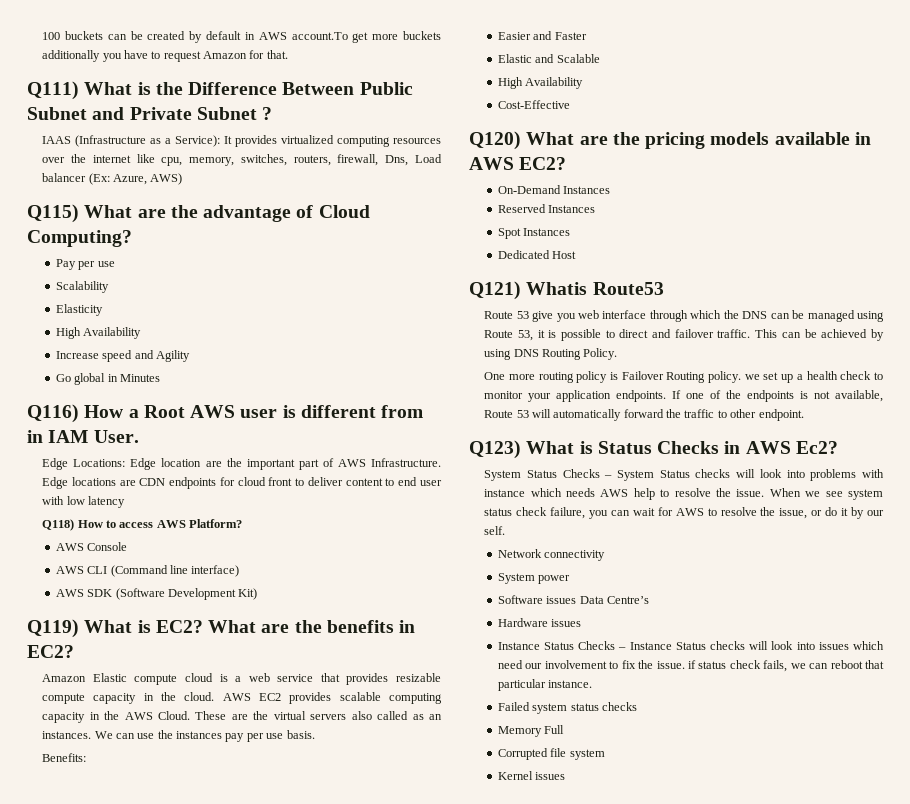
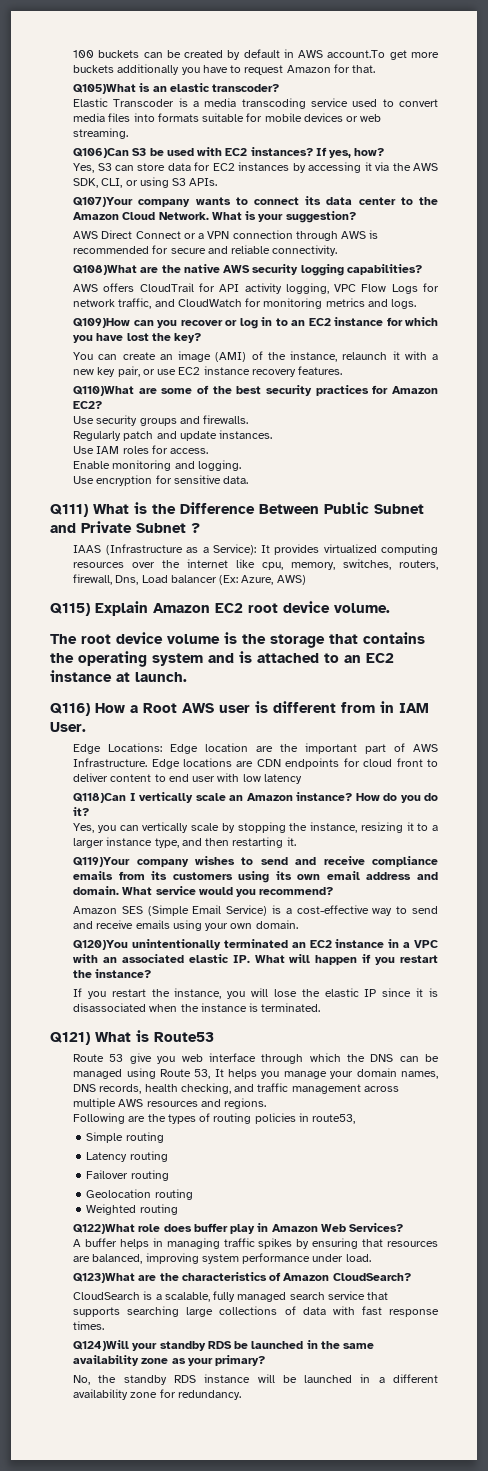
+ Q105)What is an elastic transcoder?
+ Elastic Transcoder is a media transcoding service used to convert media files into formats suitable for mobile devices or web streaming.
+ Q106)Can S3 be used with EC2 instances? If yes, how?
+ Yes, S3 can store data for EC2 instances by accessing it via the AWS SDK, CLI, or using S3 APIs.
+ Q107)Your company wants to connect its data center to the Amazon Cloud Network. What is your suggestion?
+ AWS Direct Connect or a VPN connection through AWS is recommended for secure and reliable connectivity.
+ Q108)What are the native AWS security logging capabilities?
+ AWS offers CloudTrail for API activity logging, VPC Flow Logs for network traffic, and CloudWatch for monitoring metrics and logs.
+ Q109)How can you recover or log in to an EC2 instance for which you have lost the key?
+ You can create an image (AMI) of the instance, relaunch it with a new key pair, or use EC2 instance recovery features.
+ Q110)What are some of the best security practices for Amazon EC2?
+ Use security groups and firewalls.
+ Regularly patch and update instances.
+ Use IAM roles for access.
+ Enable monitoring and logging.
+ Use encryption for sensitive data.
- Q115) What are the advantage of Cloud Computing?
- Pay per use
- Scalability
- Elasticity
- High Availability
- Increase speed and Agility
- Go global in Minutes
+ Q115) Explain Amazon EC2 root device volume.
+ The root device volume is the storage that contains the operating system and is attached to an EC2 instance at launch.
- Q118) How to access AWS Platform?
- AWS Console
- AWS CLI (Command line interface)
- AWS SDK (Software Development Kit)
- Q119) What is EC2? What are the benefits in EC2?
- Amazon Elastic compute cloud is a web service that provides resizable compute capacity in the cloud. AWS EC2 provides scalable computing capacity in the AWS Cloud. These are the virtual servers also called as an instances. We can use the instances pay per use basis.
- Benefits:
- Easier and Faster
- Elastic and Scalable
- High Availability
- Cost-Effective
- Q120) What are the pricing models available in AWS EC2?
- On-Demand Instances
- Reserved Instances
- Spot Instances
- Dedicated Host
- Q121) Whatis Route53
+ Q118)Can I vertically scale an Amazon instance? How do you do it?
+ Yes, you can vertically scale by stopping the instance, resizing it to a larger instance type, and then restarting it.
+ Q119)Your company wishes to send and receive compliance emails from its customers using its own email address and domain. What service would you recommend?
+ Amazon SES (Simple Email Service) is a cost-effective way to send and receive emails using your own domain.
+ Q120)You unintentionally terminated an EC2 instance in a VPC with an associated elastic IP. What will happen if you restart the instance?
+ If you restart the instance, you will lose the elastic IP since it is disassociated when the instance is terminated.
+ Q121) What is Route53
- Route 53 give you web interface through which the DNS can be managed using Route 53, it is possible to direct and failover traffic. This can be achieved by using DNS Routing Policy.
- One more routing policy is Failover Routing policy. we set up a health check to monitor your application endpoints. If one of the endpoints is not available, Route 53 will automatically forward the traffic to other endpoint.
- Q123) What is Status Checks in AWS Ec2?
- System Status Checks – System Status checks will look into problems with instance which needs AWS help to resolve the issue. When we see system status check failure, you can wait for AWS to resolve the issue, or do it by our self.
- Network connectivity
- System power
- Software issues Data Centre’s
- Hardware issues
- Instance Status Checks – Instance Status checks will look into issues which need our involvement to fix the issue. if status check fails, we can reboot that particular instance.
- Failed system status checks
- Memory Full
- Corrupted file system
- Kernel issues
+ Route 53 give you web interface through which the DNS can be managed using Route 53, It helps you manage your domain names, DNS records, health checking, and traffic management across multiple AWS resources and regions.
+ Following are the types of routing policies in route53,
+ Simple routing
+ Latency routing
+ Failover routing
+ Geolocation routing
+ Weighted routing
+ Q122)What role does buffer play in Amazon Web Services?
+ A buffer helps in managing traffic spikes by ensuring that resources are balanced, improving system performance under load.
+ Q123)What are the characteristics of Amazon CloudSearch?
+ CloudSearch is a scalable, fully managed search service that supports searching large collections of data with fast response times.
+ Q124)Will your standby RDS be launched in the same availability zone as your primary?
+ No, the standby RDS instance will be launched in a different availability zone for redundancy.

